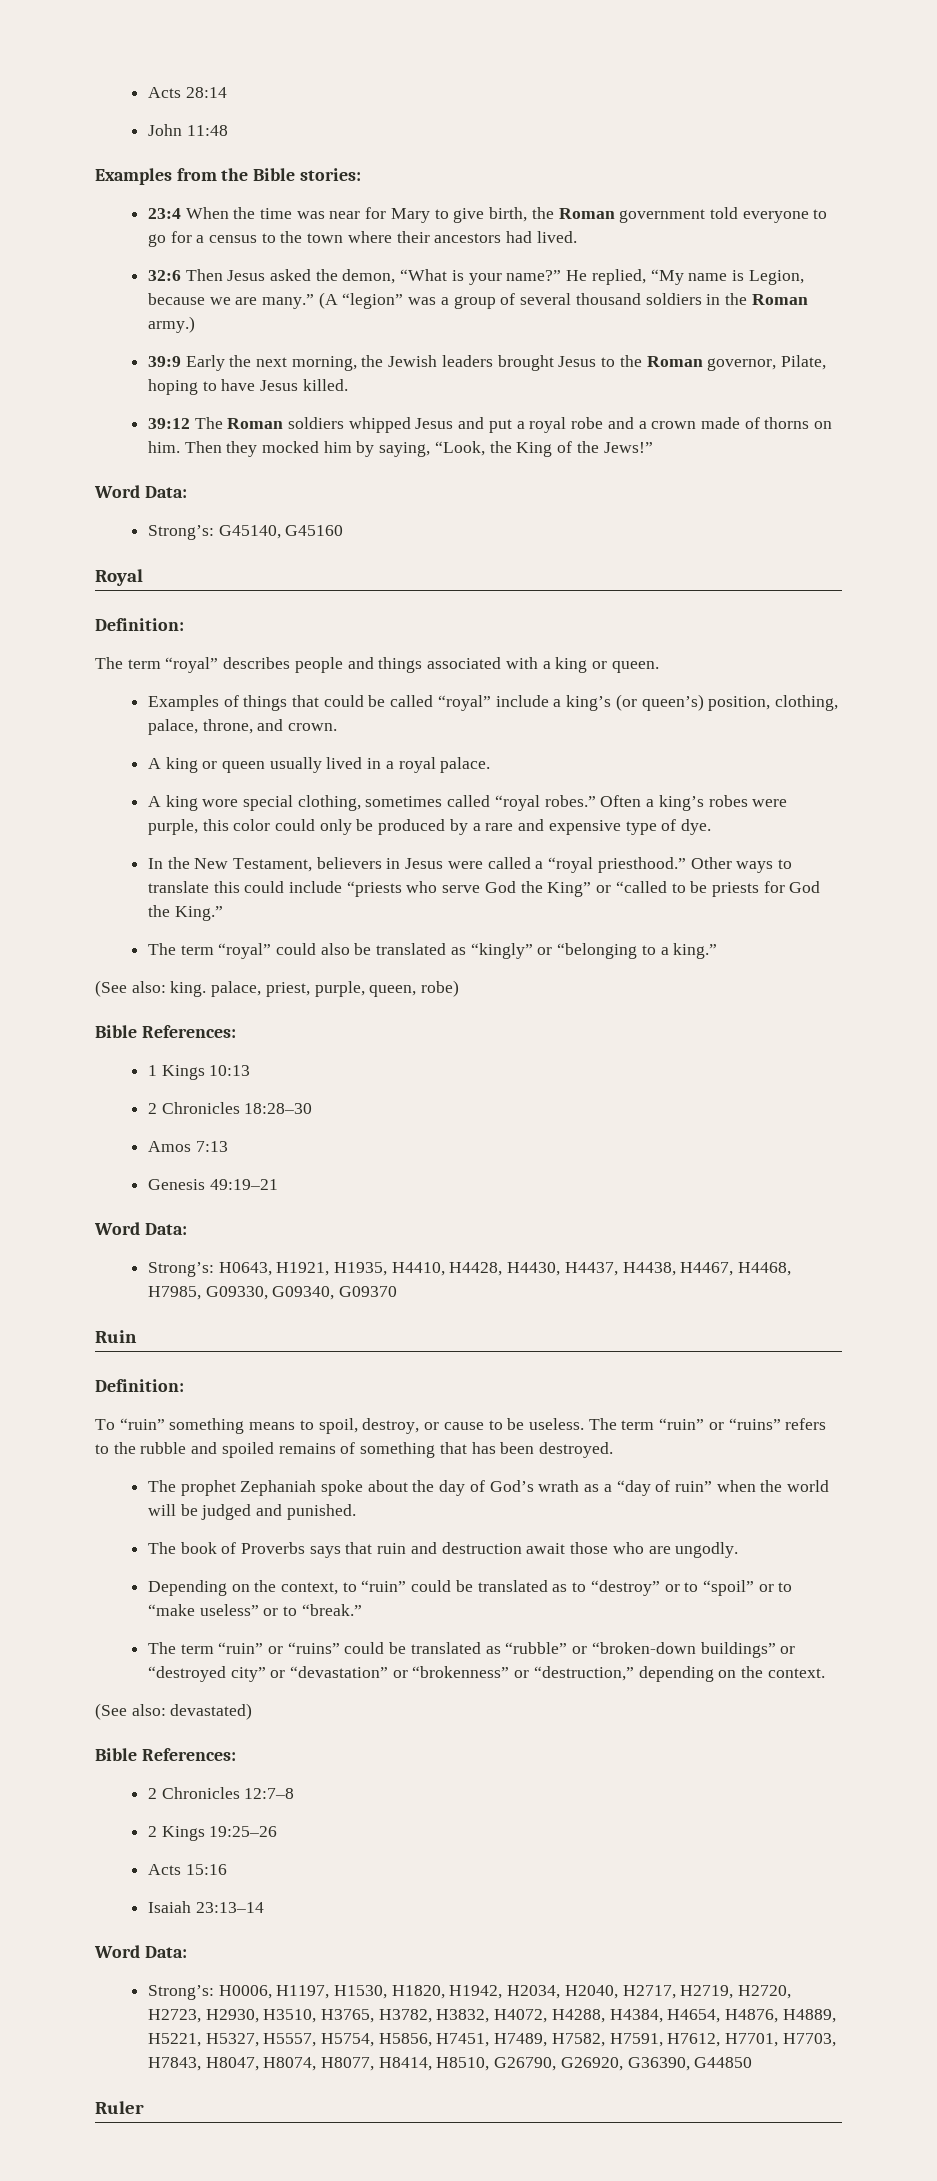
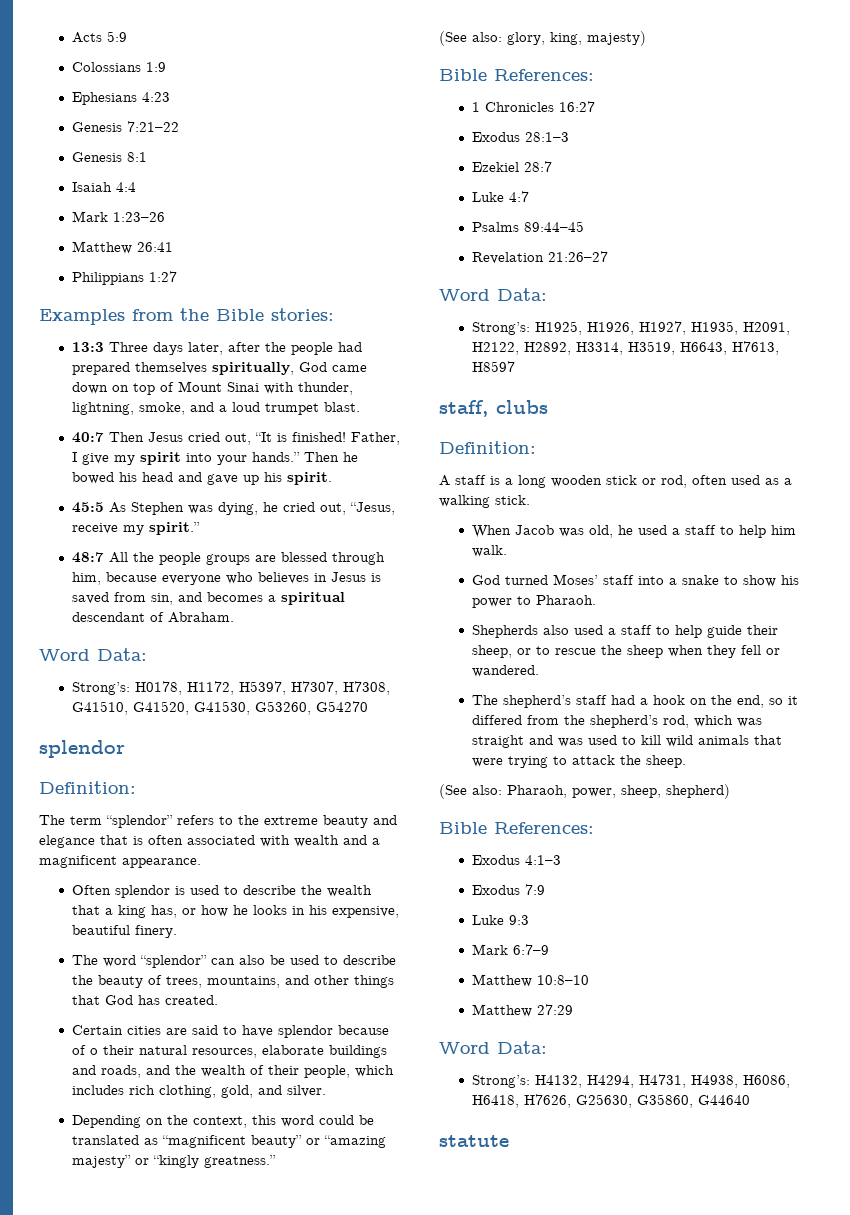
- Acts 28:14
- John 11:48
+ Acts 5:9
+ Colossians 1:9
+ Ephesians 4:23
+ Genesis 7:21–22
+ Genesis 8:1
+ Isaiah 4:4
+ Mark 1:23–26
+ Matthew 26:41
+ Philippians 1:27
- 23:4 When the time was near for Mary to give birth, the Roman government told everyone to go for a census to the town where their ancestors had lived.
- 32:6 Then Jesus asked the demon, “What is your name?” He replied, “My name is Legion, because we are many.” (A “legion” was a group of several thousand soldiers in the Roman army.)
- 39:9 Early the next morning, the Jewish leaders brought Jesus to the Roman governor, Pilate, hoping to have Jesus killed.
- 39:12 The Roman soldiers whipped Jesus and put a royal robe and a crown made of thorns on him. Then they mocked him by saying, “Look, the King of the Jews!”
+ 13:3 Three days later, after the people had prepared themselves spiritually, God came down on top of Mount Sinai with thunder, lightning, smoke, and a loud trumpet blast.
+ 40:7 Then Jesus cried out, “It is finished! Father, I give my spirit into your hands.” Then he bowed his head and gave up his spirit.
+ 45:5 As Stephen was dying, he cried out, “Jesus, receive my spirit.”
+ 48:7 All the people groups are blessed through him, because everyone who believes in Jesus is saved from sin, and becomes a spiritual descendant of Abraham.
  Word Data:
- Strong’s: G45140, G45160
- Royal
+ Strong’s: H0178, H1172, H5397, H7307, H7308, G41510, G41520, G41530, G53260, G54270
+ splendor
  Definition:
- The term “royal” describes people and things associated with a king or queen.
- Examples of things that could be called “royal” include a king’s (or queen’s) position, clothing, palace, throne, and crown.
- A king or queen usually lived in a royal palace.
- A king wore special clothing, sometimes called “royal robes.” Often a king’s robes were purple, this color could only be produced by a rare and expensive type of dye.
- In the New Testament, believers in Jesus were called a “royal priesthood.” Other ways to translate this could include “priests who serve God the King” or “called to be priests for God the King.”
- The term “royal” could also be translated as “kingly” or “belonging to a king.”
- (See also: king. palace, priest, purple, queen, robe)
+ The term “splendor” refers to the extreme beauty and elegance that is often associated with wealth and a magnificent appearance.
+ Often splendor is used to describe the wealth that a king has, or how he looks in his expensive, beautiful finery.
+ The word “splendor” can also be used to describe the beauty of trees, mountains, and other things that God has created.
+ Certain cities are said to have splendor because of o their natural resources, elaborate buildings and roads, and the wealth of their people, which includes rich clothing, gold, and silver.
+ Depending on the context, this word could be translated as “magnificent beauty” or “amazing majesty” or “kingly greatness.”
+ (See also: glory, king, majesty)
  Bible References:
- 1 Kings 10:13
- 2 Chronicles 18:28–30
- Amos 7:13
- Genesis 49:19–21
+ 1 Chronicles 16:27
+ Exodus 28:1–3
+ Ezekiel 28:7
+ Luke 4:7
+ Psalms 89:44–45
+ Revelation 21:26–27
  Word Data:
- Strong’s: H0643, H1921, H1935, H4410, H4428, H4430, H4437, H4438, H4467, H4468, H7985, G09330, G09340, G09370
- Ruin
+ Strong’s: H1925, H1926, H1927, H1935, H2091, H2122, H2892, H3314, H3519, H6643, H7613, H8597
+ staff, clubs
  Definition:
- To “ruin” something means to spoil, destroy, or cause to be useless. The term “ruin” or “ruins” refers to the rubble and spoiled remains of something that has been destroyed.
- The prophet Zephaniah spoke about the day of God’s wrath as a “day of ruin” when the world will be judged and punished.
- The book of Proverbs says that ruin and destruction await those who are ungodly.
- Depending on the context, to “ruin” could be translated as to “destroy” or to “spoil” or to “make useless” or to “break.”
- The term “ruin” or “ruins” could be translated as “rubble” or “broken-down buildings” or “destroyed city” or “devastation” or “brokenness” or “destruction,” depending on the context.
- (See also: devastated)
+ A staff is a long wooden stick or rod, often used as a walking stick.
+ When Jacob was old, he used a staff to help him walk.
+ God turned Moses’ staff into a snake to show his power to Pharaoh.
+ Shepherds also used a staff to help guide their sheep, or to rescue the sheep when they fell or wandered.
+ The shepherd’s staff had a hook on the end, so it differed from the shepherd’s rod, which was straight and was used to kill wild animals that were trying to attack the sheep.
+ (See also: Pharaoh, power, sheep, shepherd)
  Bible References:
- 2 Chronicles 12:7–8
- 2 Kings 19:25–26
- Acts 15:16
- Isaiah 23:13–14
+ Exodus 4:1–3
+ Exodus 7:9
+ Luke 9:3
+ Mark 6:7–9
+ Matthew 10:8–10
+ Matthew 27:29
  Word Data:
- Strong’s: H0006, H1197, H1530, H1820, H1942, H2034, H2040, H2717, H2719, H2720, H2723, H2930, H3510, H3765, H3782, H3832, H4072, H4288, H4384, H4654, H4876, H4889, H5221, H5327, H5557, H5754, H5856, H7451, H7489, H7582, H7591, H7612, H7701, H7703, H7843, H8047, H8074, H8077, H8414, H8510, G26790, G26920, G36390, G44850
- Ruler
+ Strong’s: H4132, H4294, H4731, H4938, H6086, H6418, H7626, G25630, G35860, G44640
+ statute

